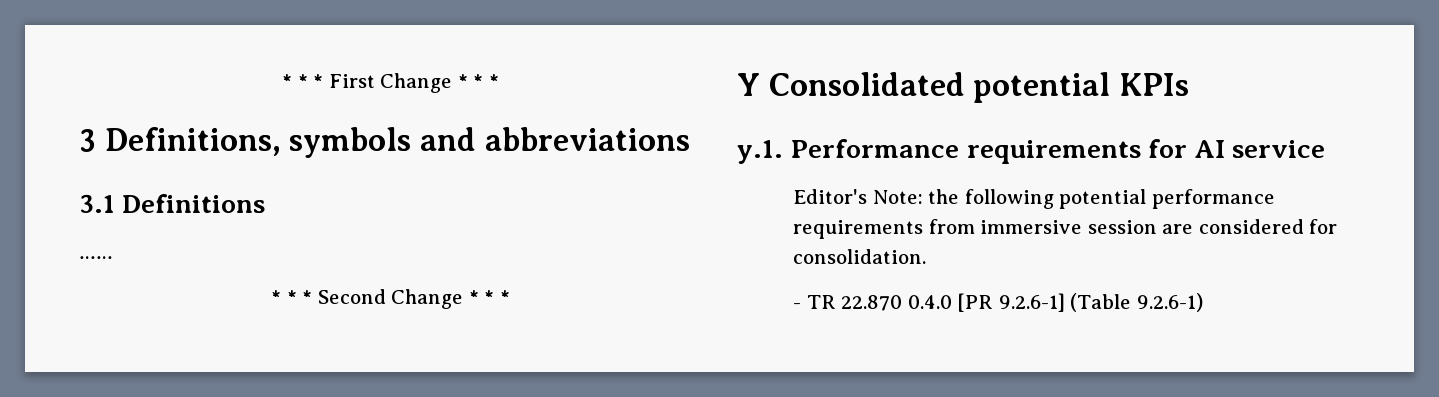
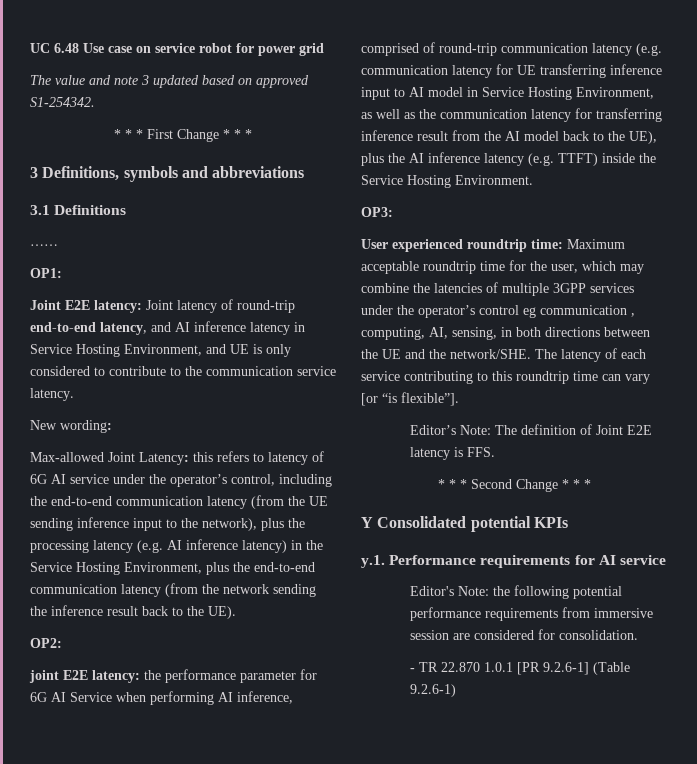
+ UC 6.48 Use case on service robot for power grid
+ The value and note 3 updated based on approved S1-254342.
+ OP1:
+ Joint E2E latency: Joint latency of round-trip end-to-end latency, and AI inference latency in Service Hosting Environment, and UE is only considered to contribute to the communication service latency.
+ New wording:
+ Max-allowed Joint Latency: this refers to latency of 6G AI service under the operator’s control, including the end-to-end communication latency (from the UE sending inference input to the network), plus the processing latency (e.g. AI inference latency) in the Service Hosting Environment, plus the end-to-end communication latency (from the network sending the inference result back to the UE).
+ OP2:
+ joint E2E latency: the performance parameter for 6G AI Service when performing AI inference, comprised of round-trip communication latency (e.g. communication latency for UE transferring inference input to AI model in Service Hosting Environment, as well as the communication latency for transferring inference result from the AI model back to the UE), plus the AI inference latency (e.g. TTFT) inside the Service Hosting Environment.
+ OP3:
+ User experienced roundtrip time: Maximum acceptable roundtrip time for the user, which may combine the latencies of multiple 3GPP services under the operator’s control eg communication , computing, AI, sensing, in both directions between the UE and the network/SHE. The latency of each service contributing to this roundtrip time can vary [or “is flexible”].
+ Editor’s Note: The definition of Joint E2E latency is FFS.
- - TR 22.870 0.4.0 [PR 9.2.6-1] (Table 9.2.6-1)
+ - TR 22.870 1.0.1 [PR 9.2.6-1] (Table 9.2.6-1)

